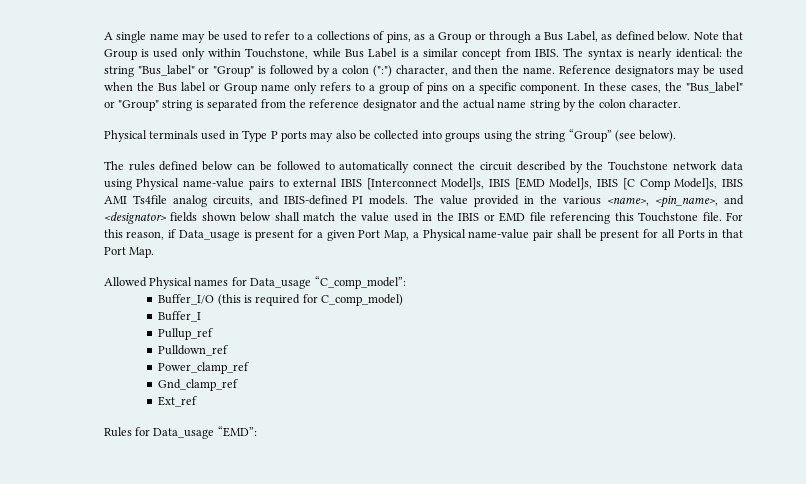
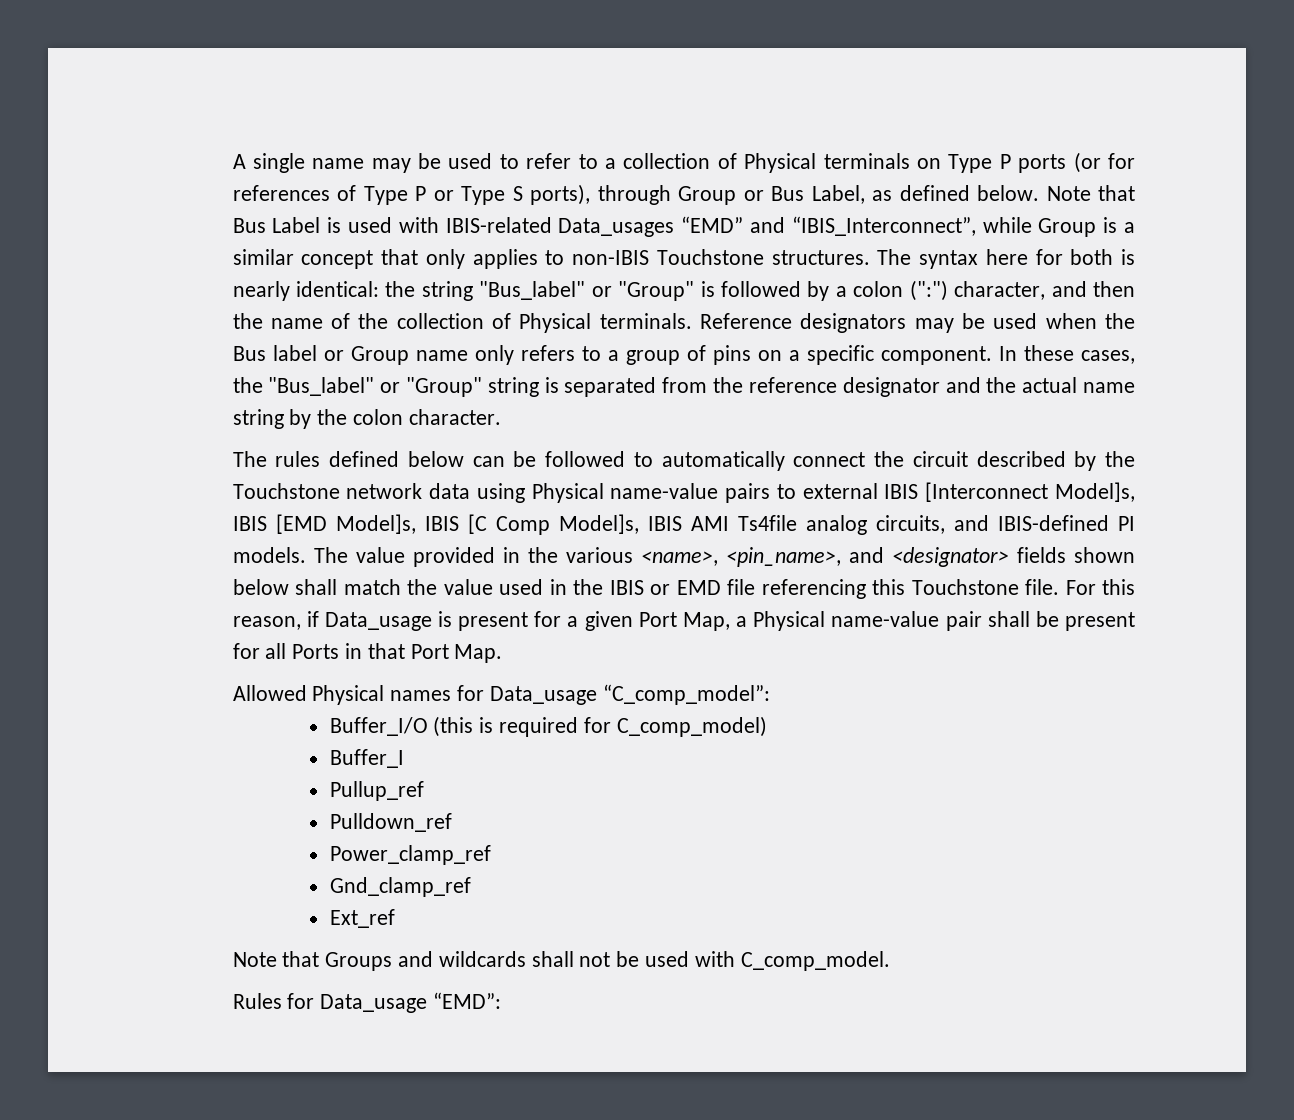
- A single name may be used to refer to a collections of pins, as a Group or through a Bus Label, as defined below.
+ A single name may be used to refer to a collection of Physical terminals on Type P ports (or for references of Type P or Type S ports), through Group or Bus Label, as defined below.
- Note that Group is used only within Touchstone, while Bus Label is a similar concept from IBIS. The syntax is nearly identical: the string "Bus_label" or "Group" is followed by a colon (":") character, and then the name.
+ Note that Bus Label is used with IBIS-related Data_usages “EMD” and “IBIS_Interconnect”, while Group is a similar concept that only applies to non-IBIS Touchstone structures. The syntax here for both is nearly identical: the string "Bus_label" or "Group" is followed by a colon (":") character, and then the name of the collection of Physical terminals.
- Physical terminals used in Type P ports may also be collected into groups using the string “Group” (see below).
+ Note that Groups and wildcards shall not be used with C_comp_model.

